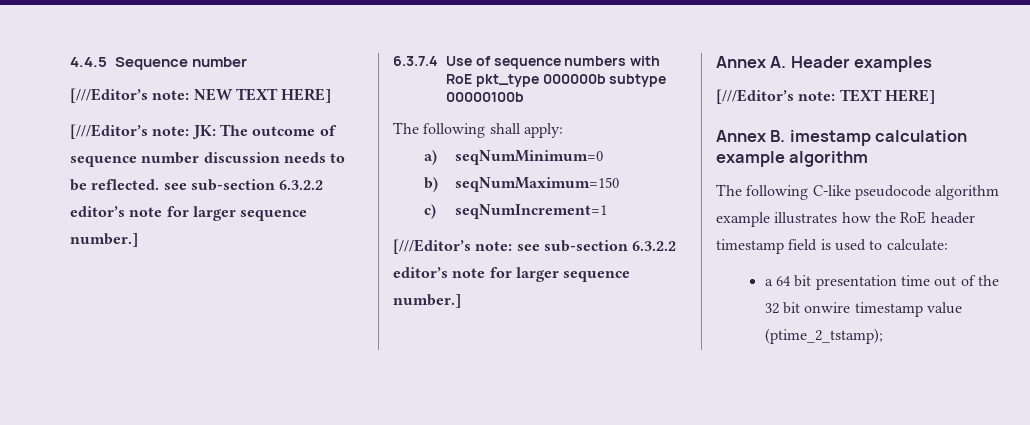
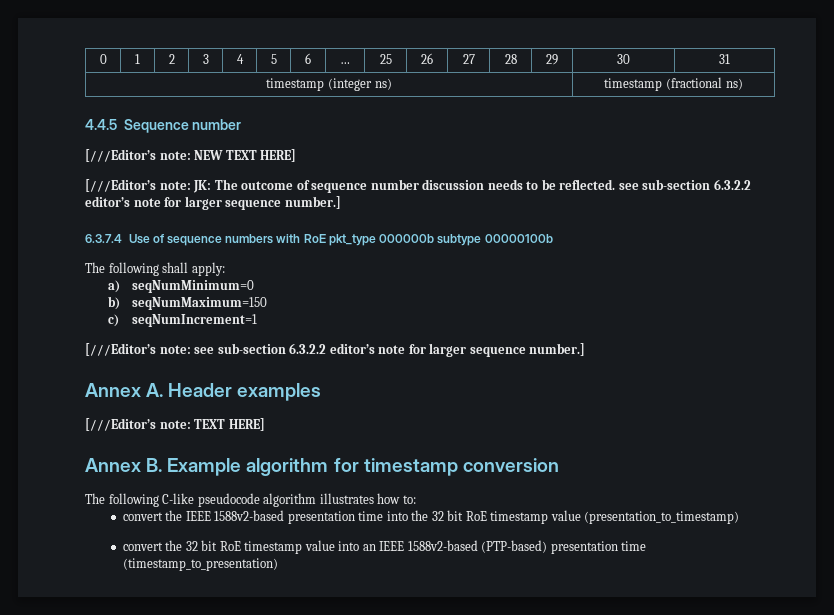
+ 0 | 1 | 2 | 3 | 4 | 5 | 6 | … | 25 | 26 | 27 | 28 | 29 | 30 | 31
+ timestamp (integer ns) | timestamp (fractional ns)
- Annex B. imestamp calculation example algorithm
+ Annex B. Example algorithm for timestamp conversion
- The following C-like pseudocode algorithm example illustrates how the RoE header timestamp field is used to calculate:
- a 64 bit presentation time out of the 32 bit onwire timestamp value (ptime_2_tstamp);
+ The following C-like pseudocode algorithm illustrates how to:
+ convert the IEEE 1588v2-based presentation time into the 32 bit RoE timestamp value (presentation_to_timestamp)
+ convert the 32 bit RoE timestamp value into an IEEE 1588v2-based (PTP-based) presentation time (timestamp_to_presentation)

